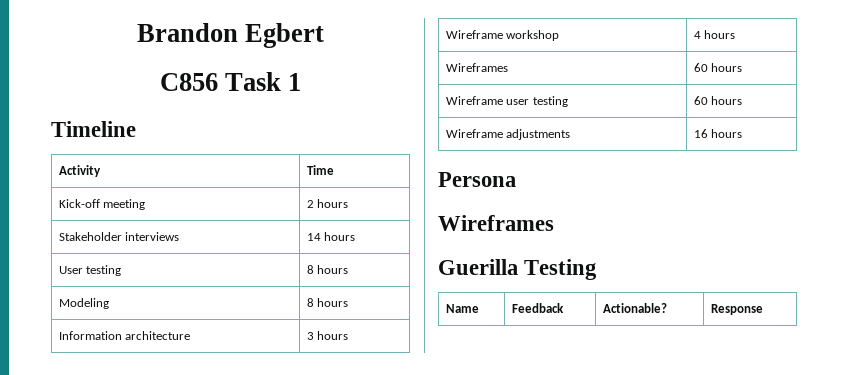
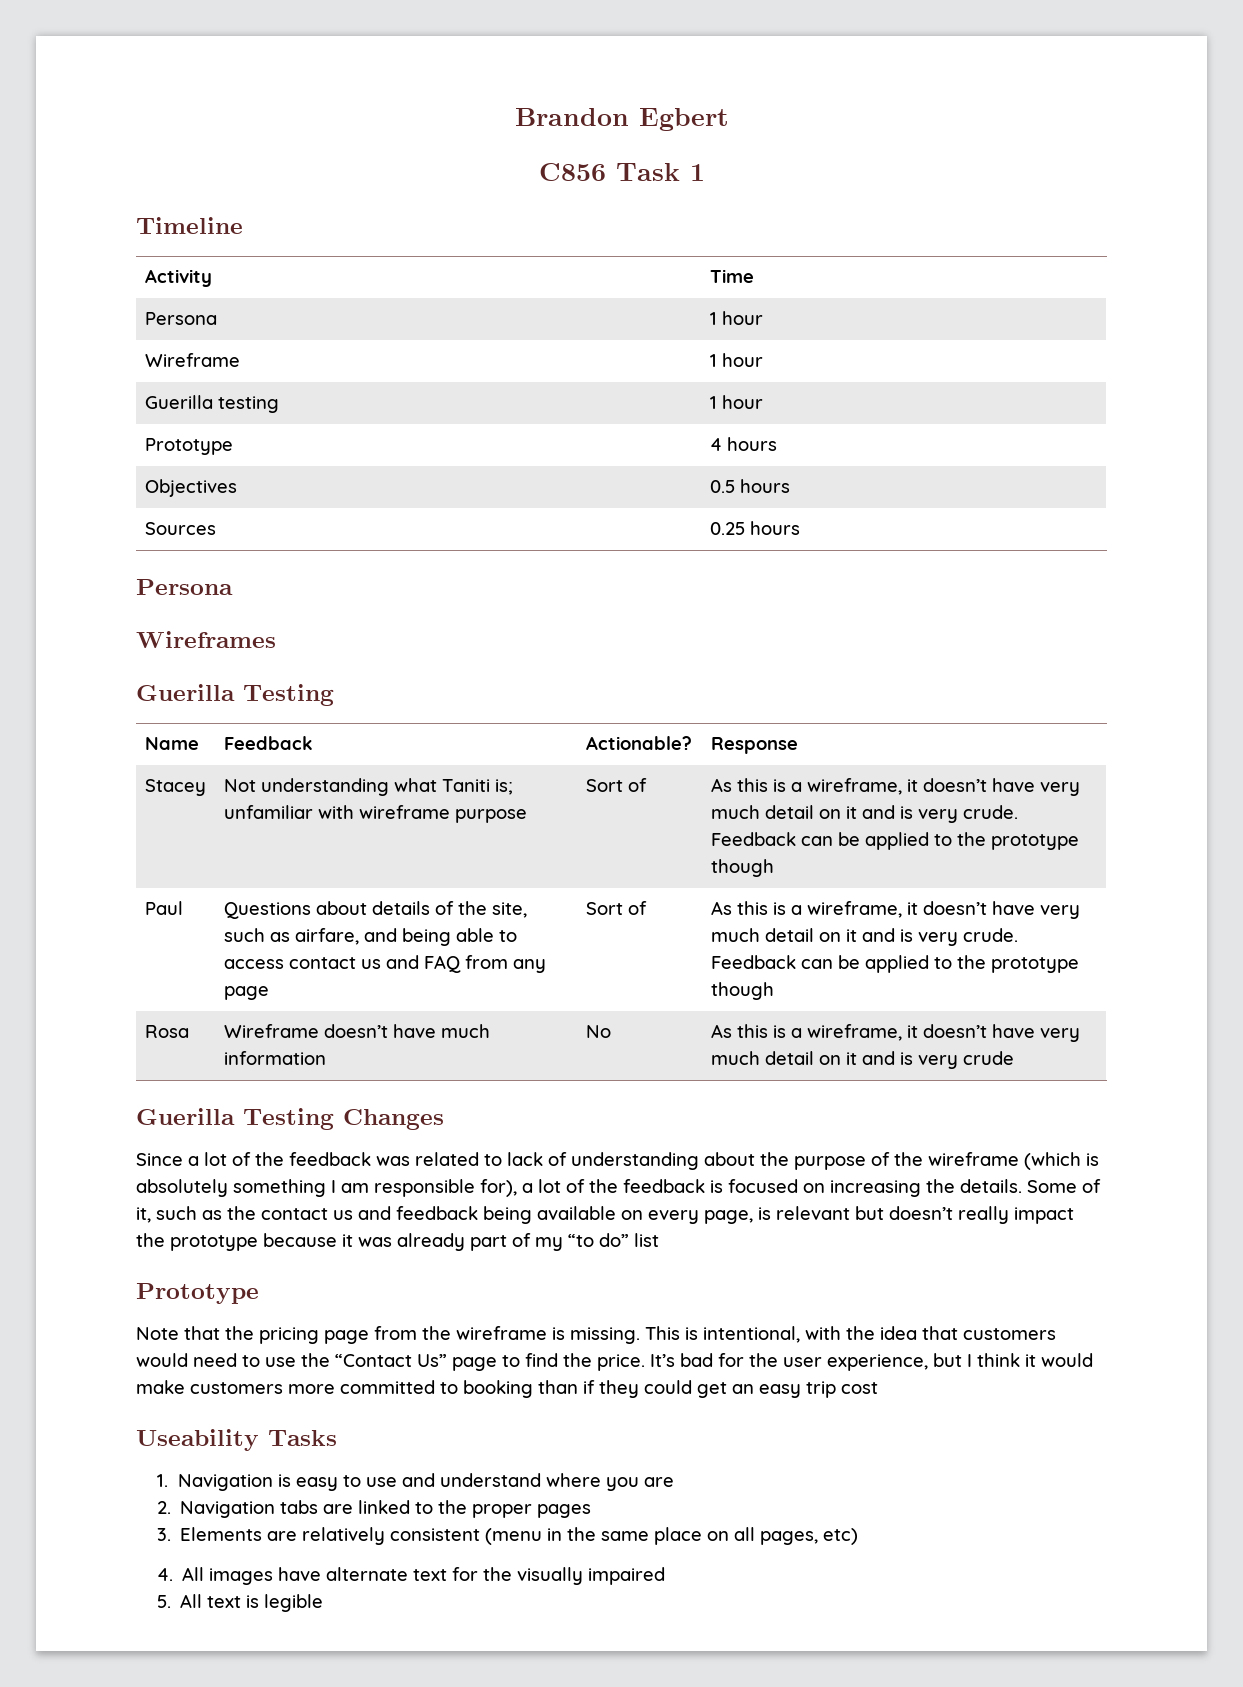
- Kick-off meeting | 2 hours
- Stakeholder interviews | 14 hours
- User testing | 8 hours
- Modeling | 8 hours
- Information architecture | 3 hours
- Wireframe workshop | 4 hours
+ Persona | 1 hour
+ Wireframe | 1 hour
+ Guerilla testing | 1 hour
+ Prototype | 4 hours
- Wireframes | 60 hours
- Wireframe user testing | 60 hours
- Wireframe adjustments | 16 hours
+ Objectives | 0.5 hours
+ Sources | 0.25 hours
+ Stacey | Not understanding what Taniti is; unfamiliar with wireframe purpose | Sort of | As this is a wireframe, it doesn’t have very much detail on it and is very crude. Feedback can be applied to the prototype though
+ Paul | Questions about details of the site, such as airfare, and being able to access contact us and FAQ from any page | Sort of | As this is a wireframe, it doesn’t have very much detail on it and is very crude. Feedback can be applied to the prototype though
+ Rosa | Wireframe doesn’t have much information | No | As this is a wireframe, it doesn’t have very much detail on it and is very crude
+ Guerilla Testing Changes
+ Since a lot of the feedback was related to lack of understanding about the purpose of the wireframe (which is absolutely something I am responsible for), a lot of the feedback is focused on increasing the details. Some of it, such as the contact us and feedback being available on every page, is relevant but doesn’t really impact the prototype because it was already part of my “to do” list
+ Prototype
+ Note that the pricing page from the wireframe is missing. This is intentional, with the idea that customers would need to use the “Contact Us” page to find the price. It’s bad for the user experience, but I think it would make customers more committed to booking than if they could get an easy trip cost
+ Useability Tasks
+ 1. Navigation is easy to use and understand where you are
+ 2. Navigation tabs are linked to the proper pages
+ 3. Elements are relatively consistent (menu in the same place on all pages, etc)
+ 4. All images have alternate text for the visually impaired
+ 5. All text is legible

